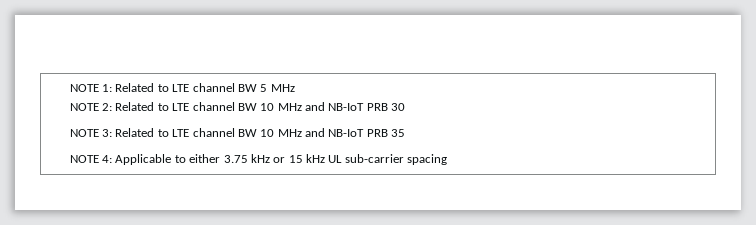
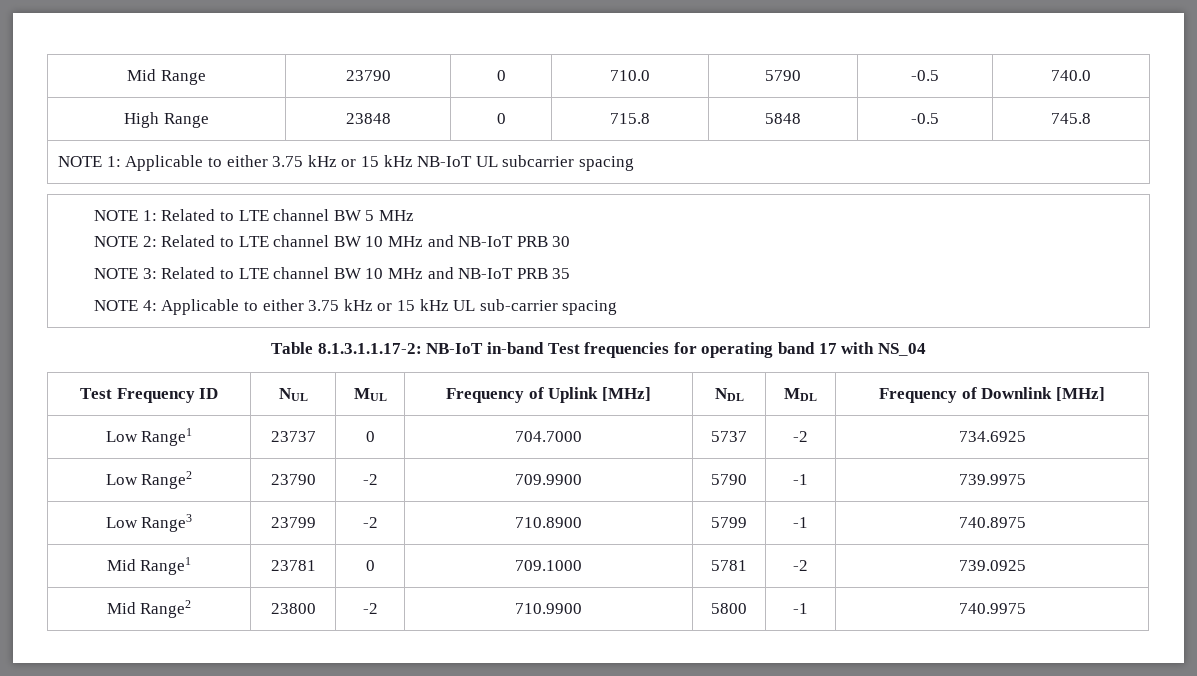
+ Mid Range | 23790 | 0 | 710.0 | 5790 | -0.5 | 740.0
+ High Range | 23848 | 0 | 715.8 | 5848 | -0.5 | 745.8
+ NOTE 1: Applicable to either 3.75 kHz or 15 kHz NB-IoT UL subcarrier spacing
+ Table 8.1.3.1.1.17-2: NB-IoT in-band Test frequencies for operating band 17 with NS_04
+ Test Frequency ID | NUL | MUL | Frequency of Uplink [MHz] | NDL | MDL | Frequency of Downlink [MHz]
+ Low Range1 | 23737 | 0 | 704.7000 | 5737 | -2 | 734.6925
+ Low Range2 | 23790 | -2 | 709.9900 | 5790 | -1 | 739.9975
+ Low Range3 | 23799 | -2 | 710.8900 | 5799 | -1 | 740.8975
+ Mid Range1 | 23781 | 0 | 709.1000 | 5781 | -2 | 739.0925
+ Mid Range2 | 23800 | -2 | 710.9900 | 5800 | -1 | 740.9975

